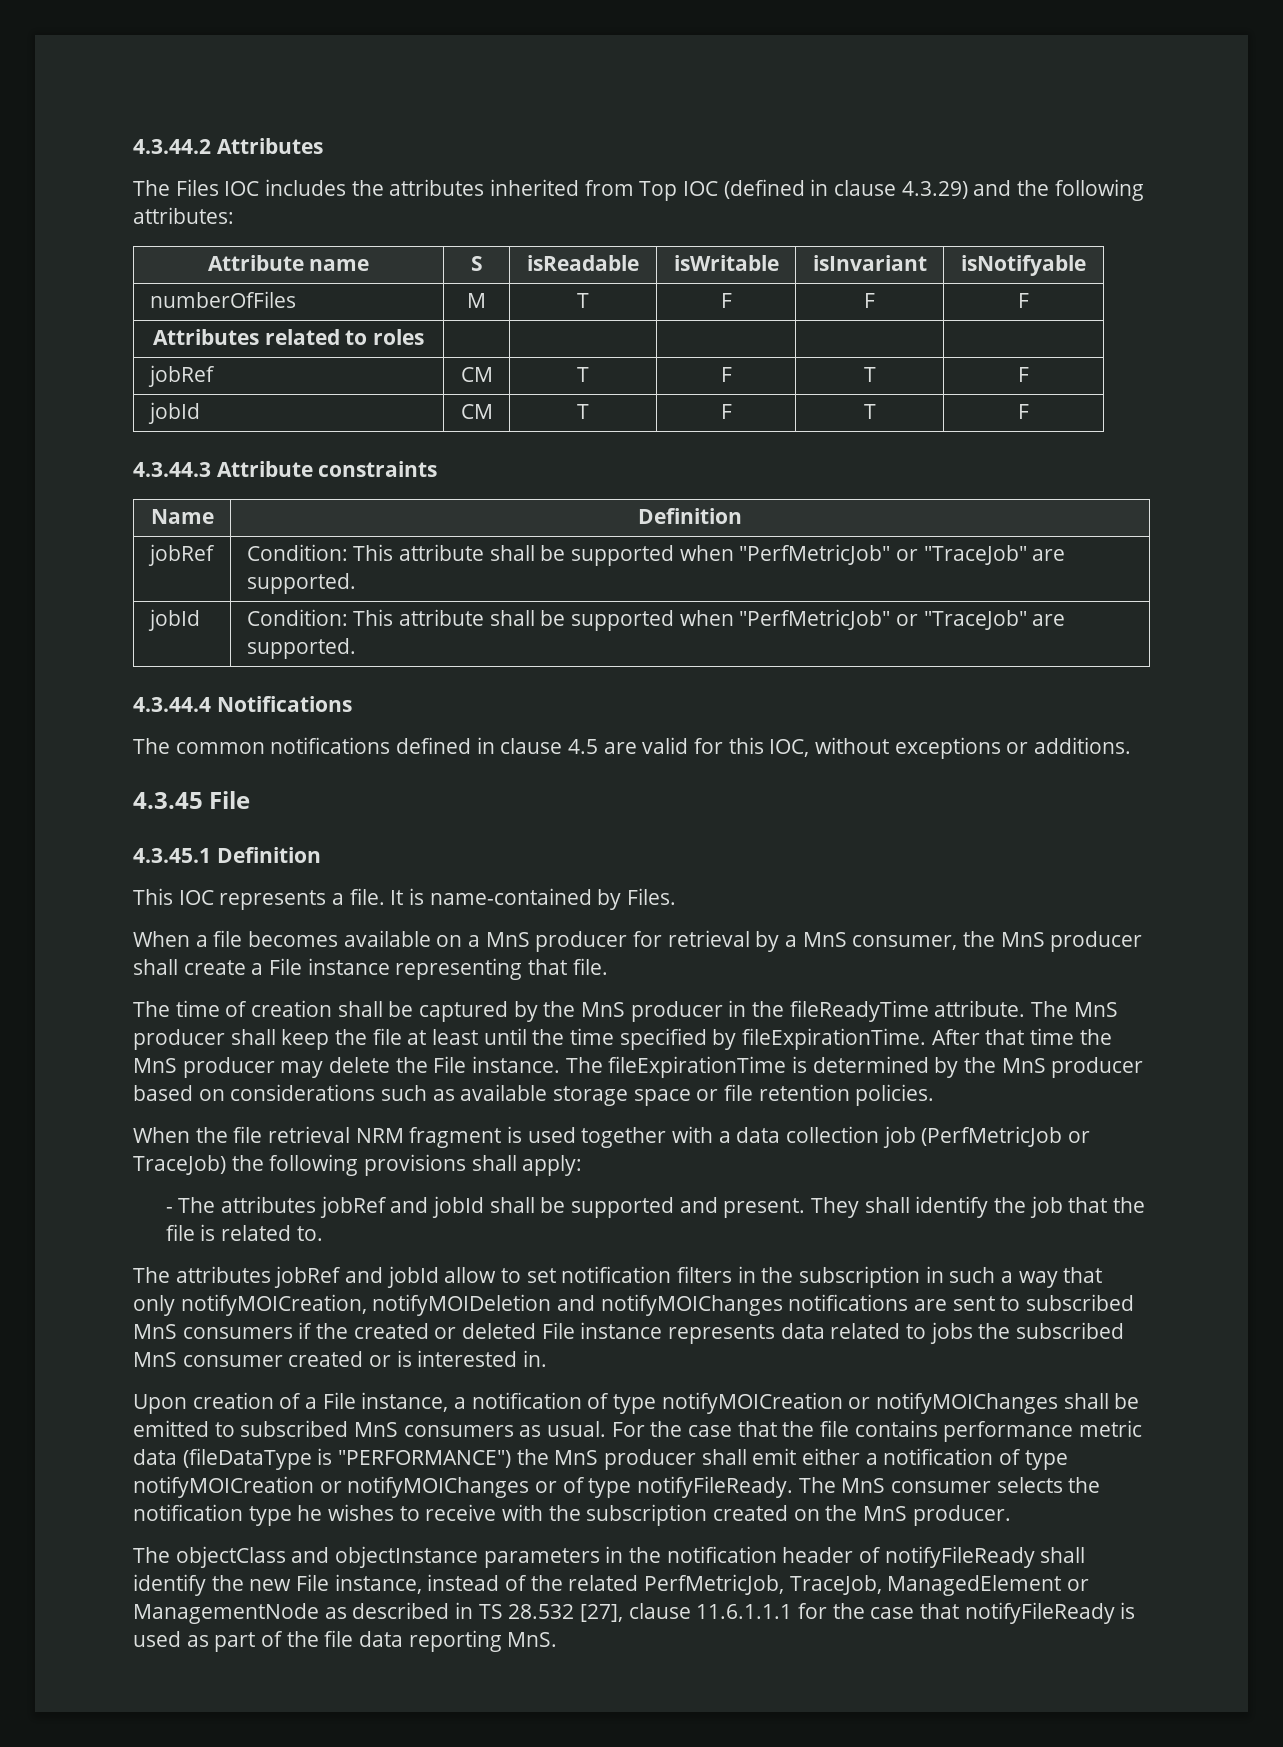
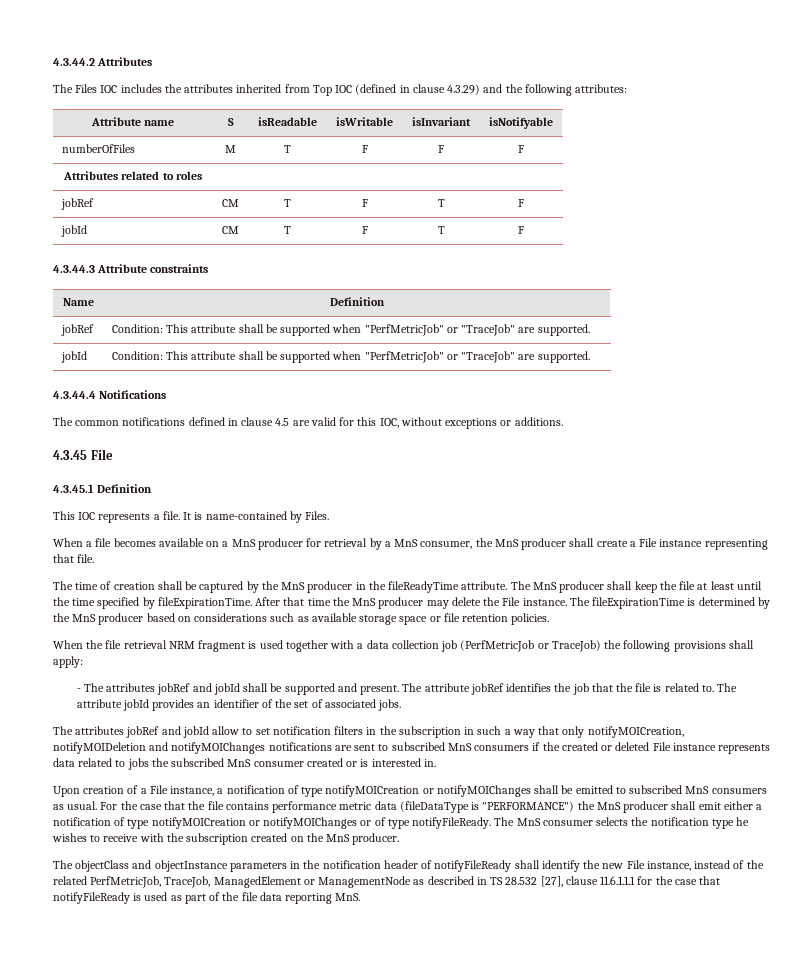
- They shall identify the job that the file is related to.
+ The attribute jobRef identifies the job that the file is related to. The attribute jobId provides an identifier of the set of associated jobs.

